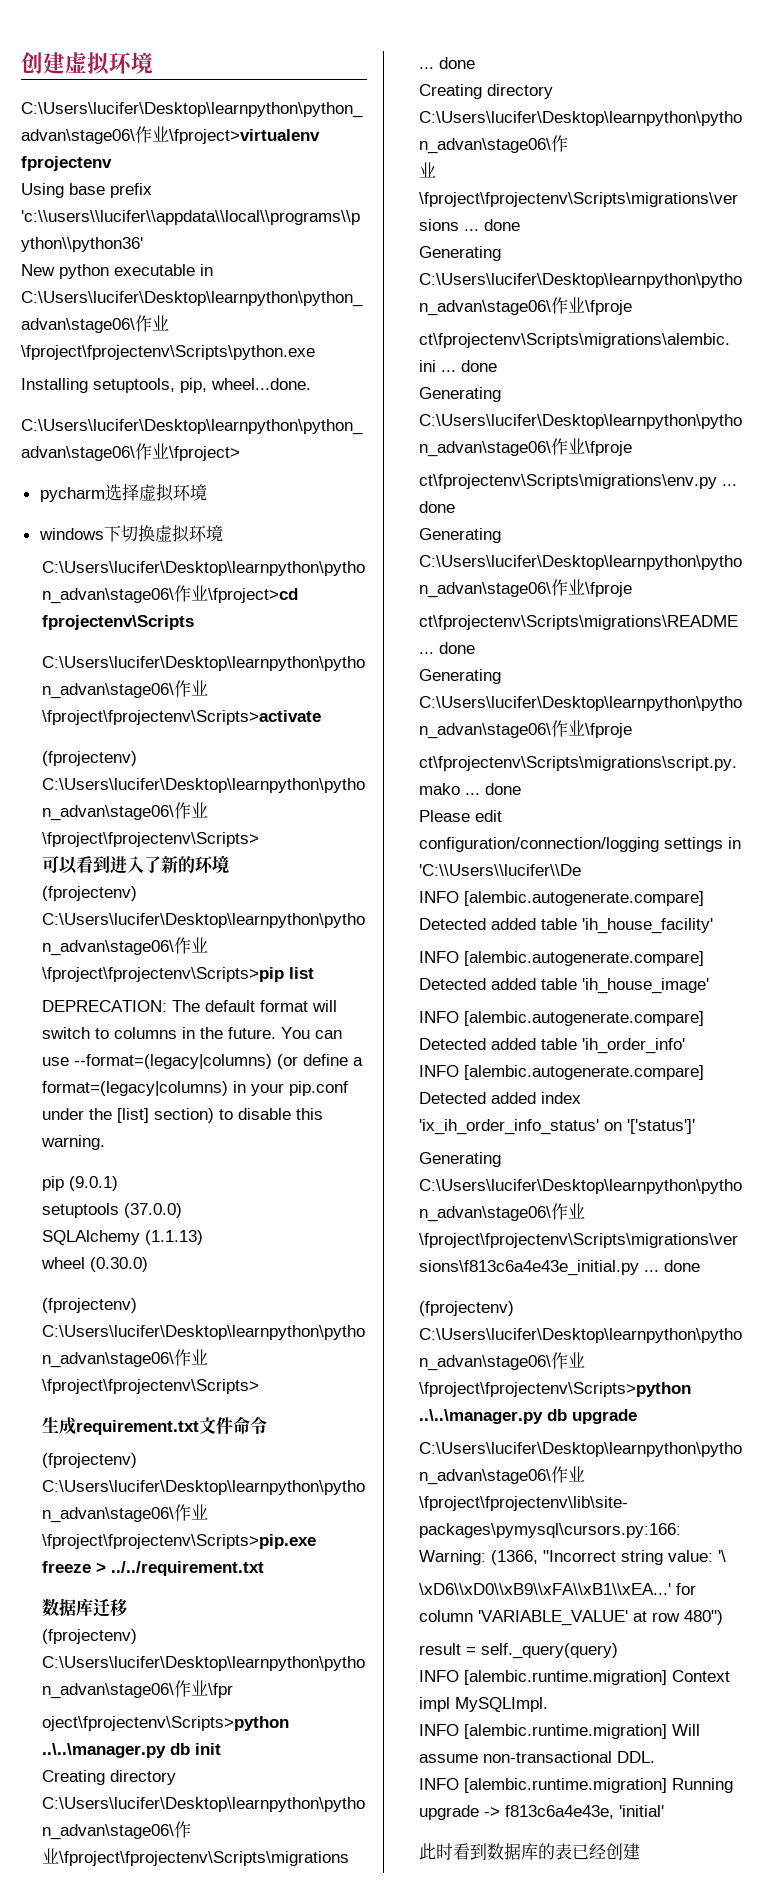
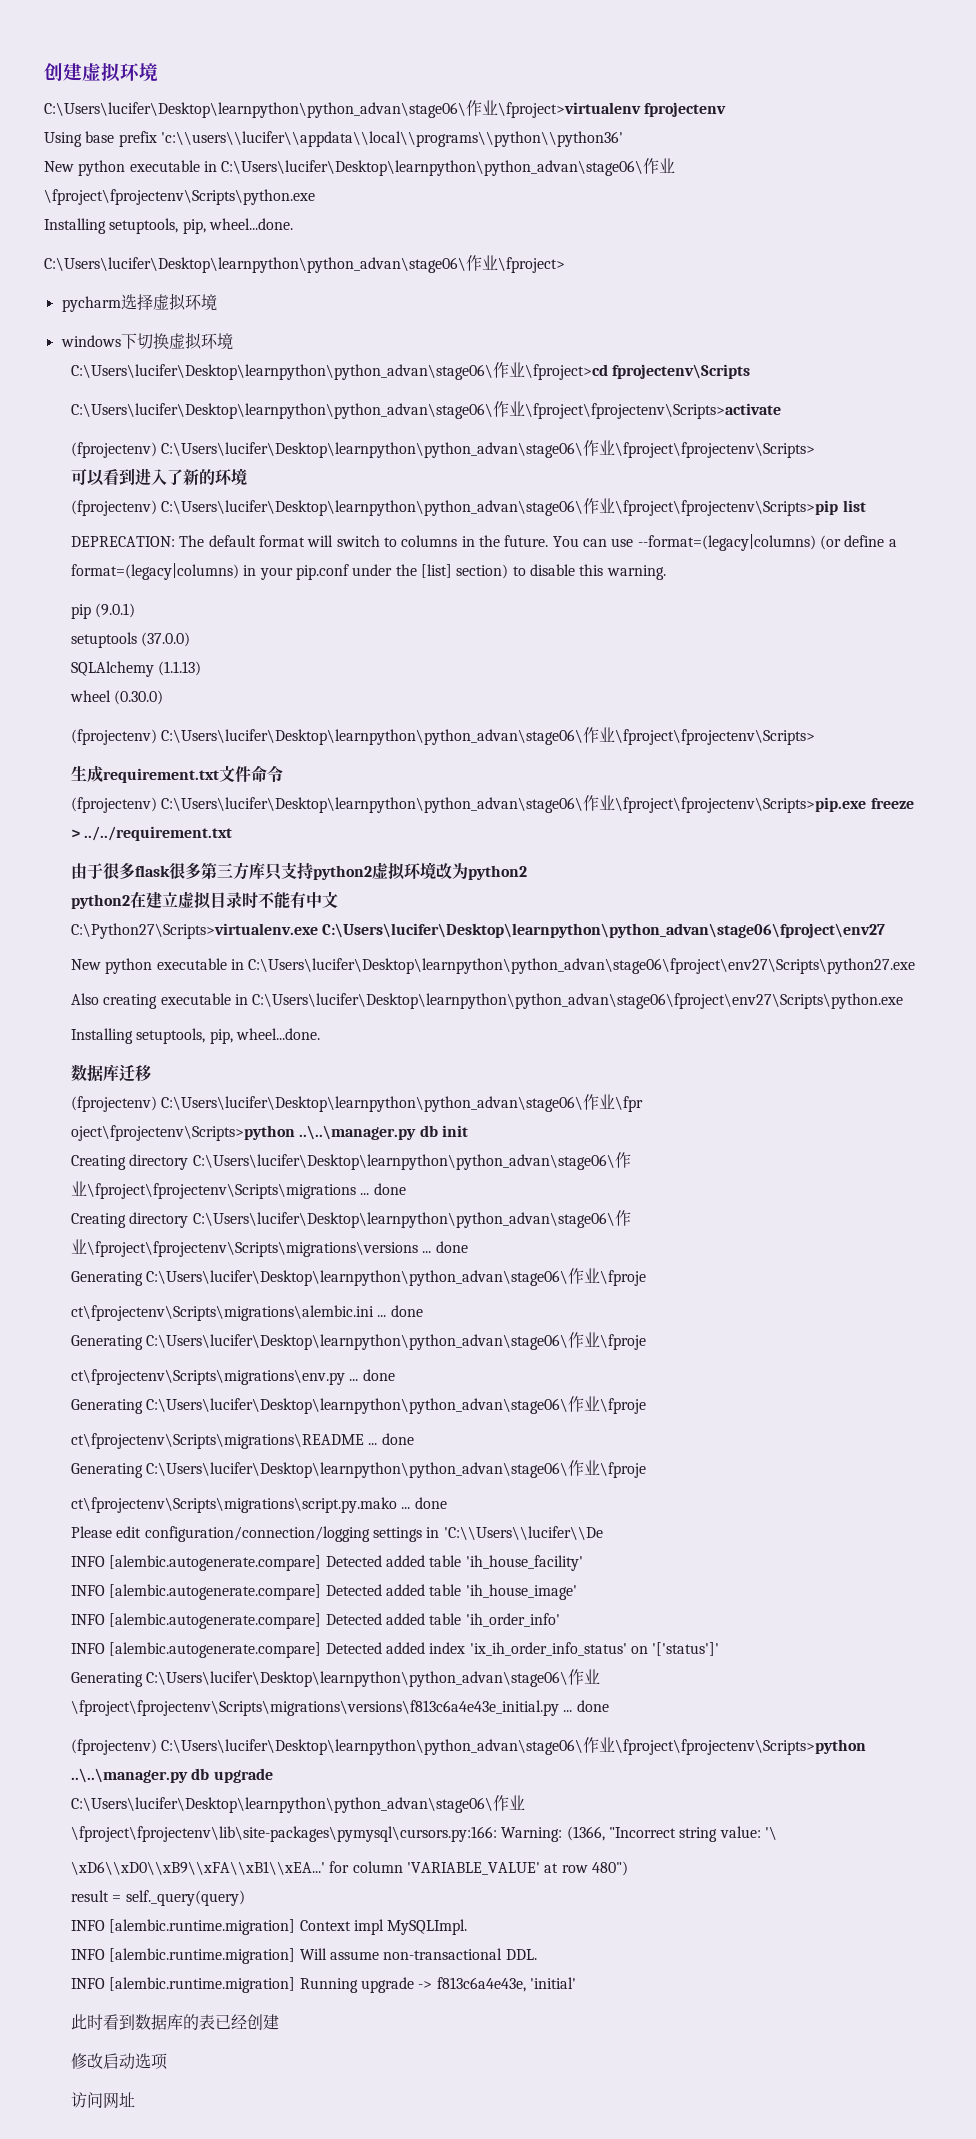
+ 由于很多flask很多第三方库只支持python2虚拟环境改为python2
+ python2在建立虚拟目录时不能有中文
+ C:\Python27\Scripts>virtualenv.exe C:\Users\lucifer\Desktop\learnpython\python_advan\stage06\fproject\env27
+ New python executable in C:\Users\lucifer\Desktop\learnpython\python_advan\stage06\fproject\env27\Scripts\python27.exe
+ Also creating executable in C:\Users\lucifer\Desktop\learnpython\python_advan\stage06\fproject\env27\Scripts\python.exe
+ Installing setuptools, pip, wheel...done.
+ 修改启动选项
+ 访问网址

